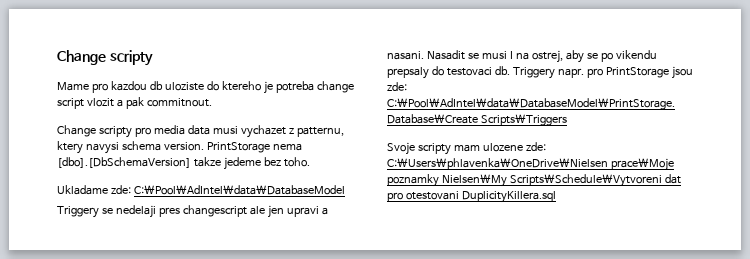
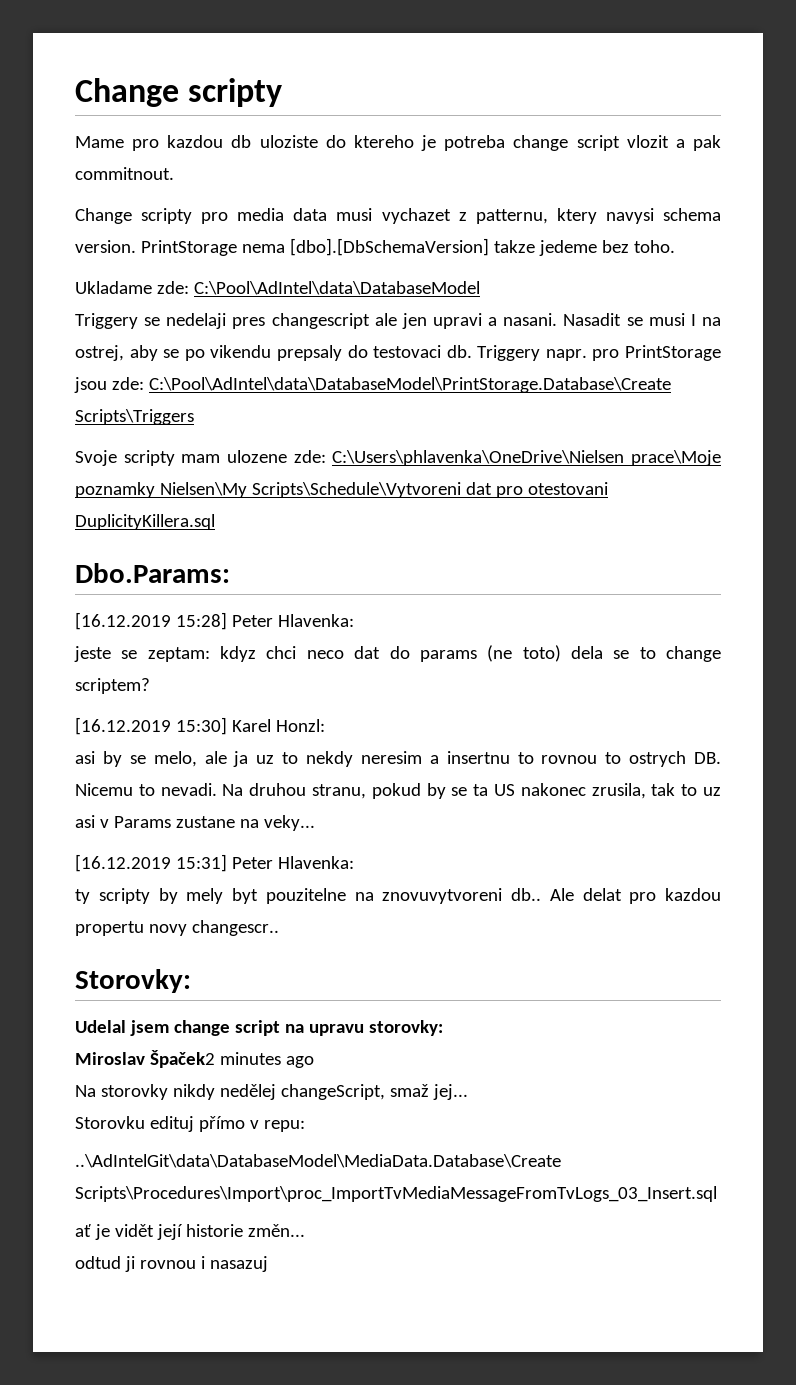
+ Dbo.Params:
+ [16.12.2019 15:28] Peter Hlavenka:
+ jeste se zeptam: kdyz chci neco dat do params (ne toto) dela se to change scriptem?
+ [16.12.2019 15:30] Karel Honzl:
+ asi by se melo, ale ja uz to nekdy neresim a insertnu to rovnou to ostrych DB. Nicemu to nevadi. Na druhou stranu, pokud by se ta US nakonec zrusila, tak to uz asi v Params zustane na veky...
+ [16.12.2019 15:31] Peter Hlavenka:
+ ty scripty by mely byt pouzitelne na znovuvytvoreni db.. Ale delat pro kazdou propertu novy changescr..
+ Storovky:
+ Udelal jsem change script na upravu storovky:
+ Miroslav Špaček2 minutes ago
+ Na storovky nikdy nedělej changeScript, smaž jej...
+ Storovku edituj přímo v repu:
+ ..\AdIntelGit\data\DatabaseModel\MediaData.Database\Create Scripts\Procedures\Import\proc_ImportTvMediaMessageFromTvLogs_03_Insert.sql
+ ať je vidět její historie změn...
+ odtud ji rovnou i nasazuj

